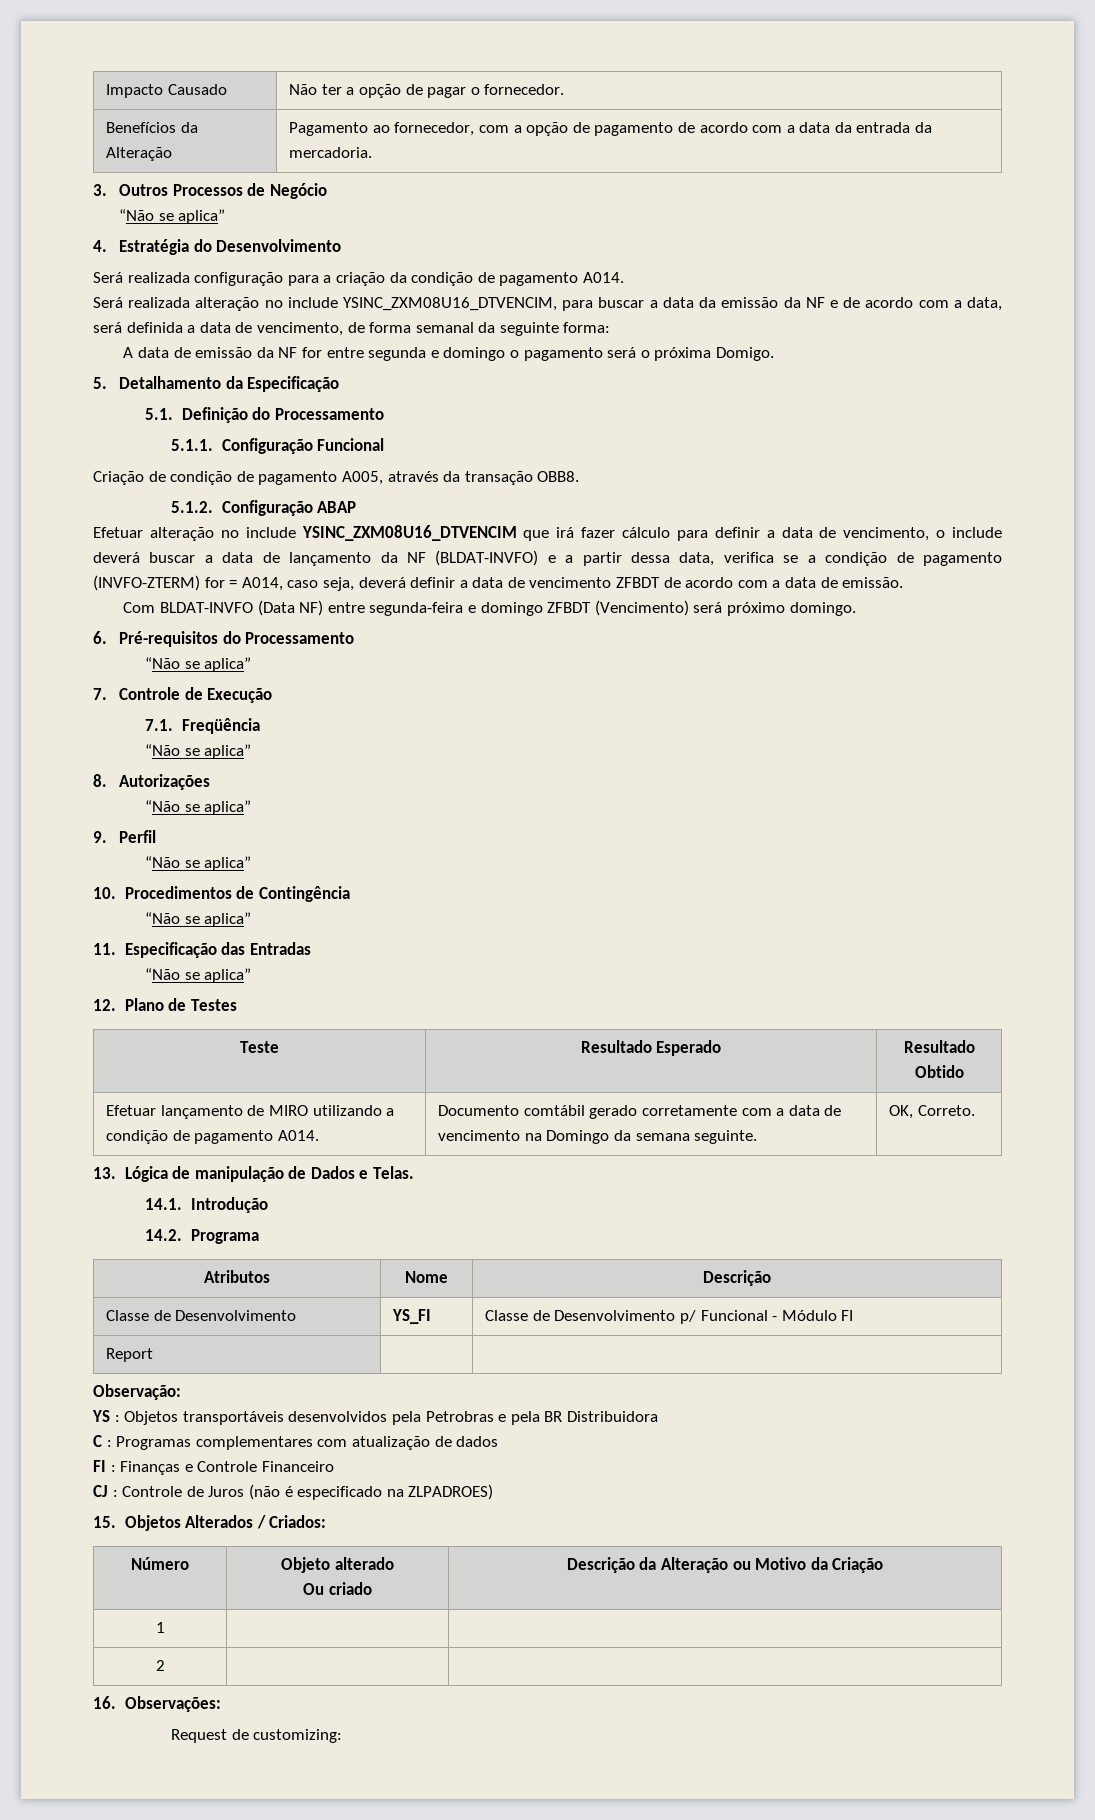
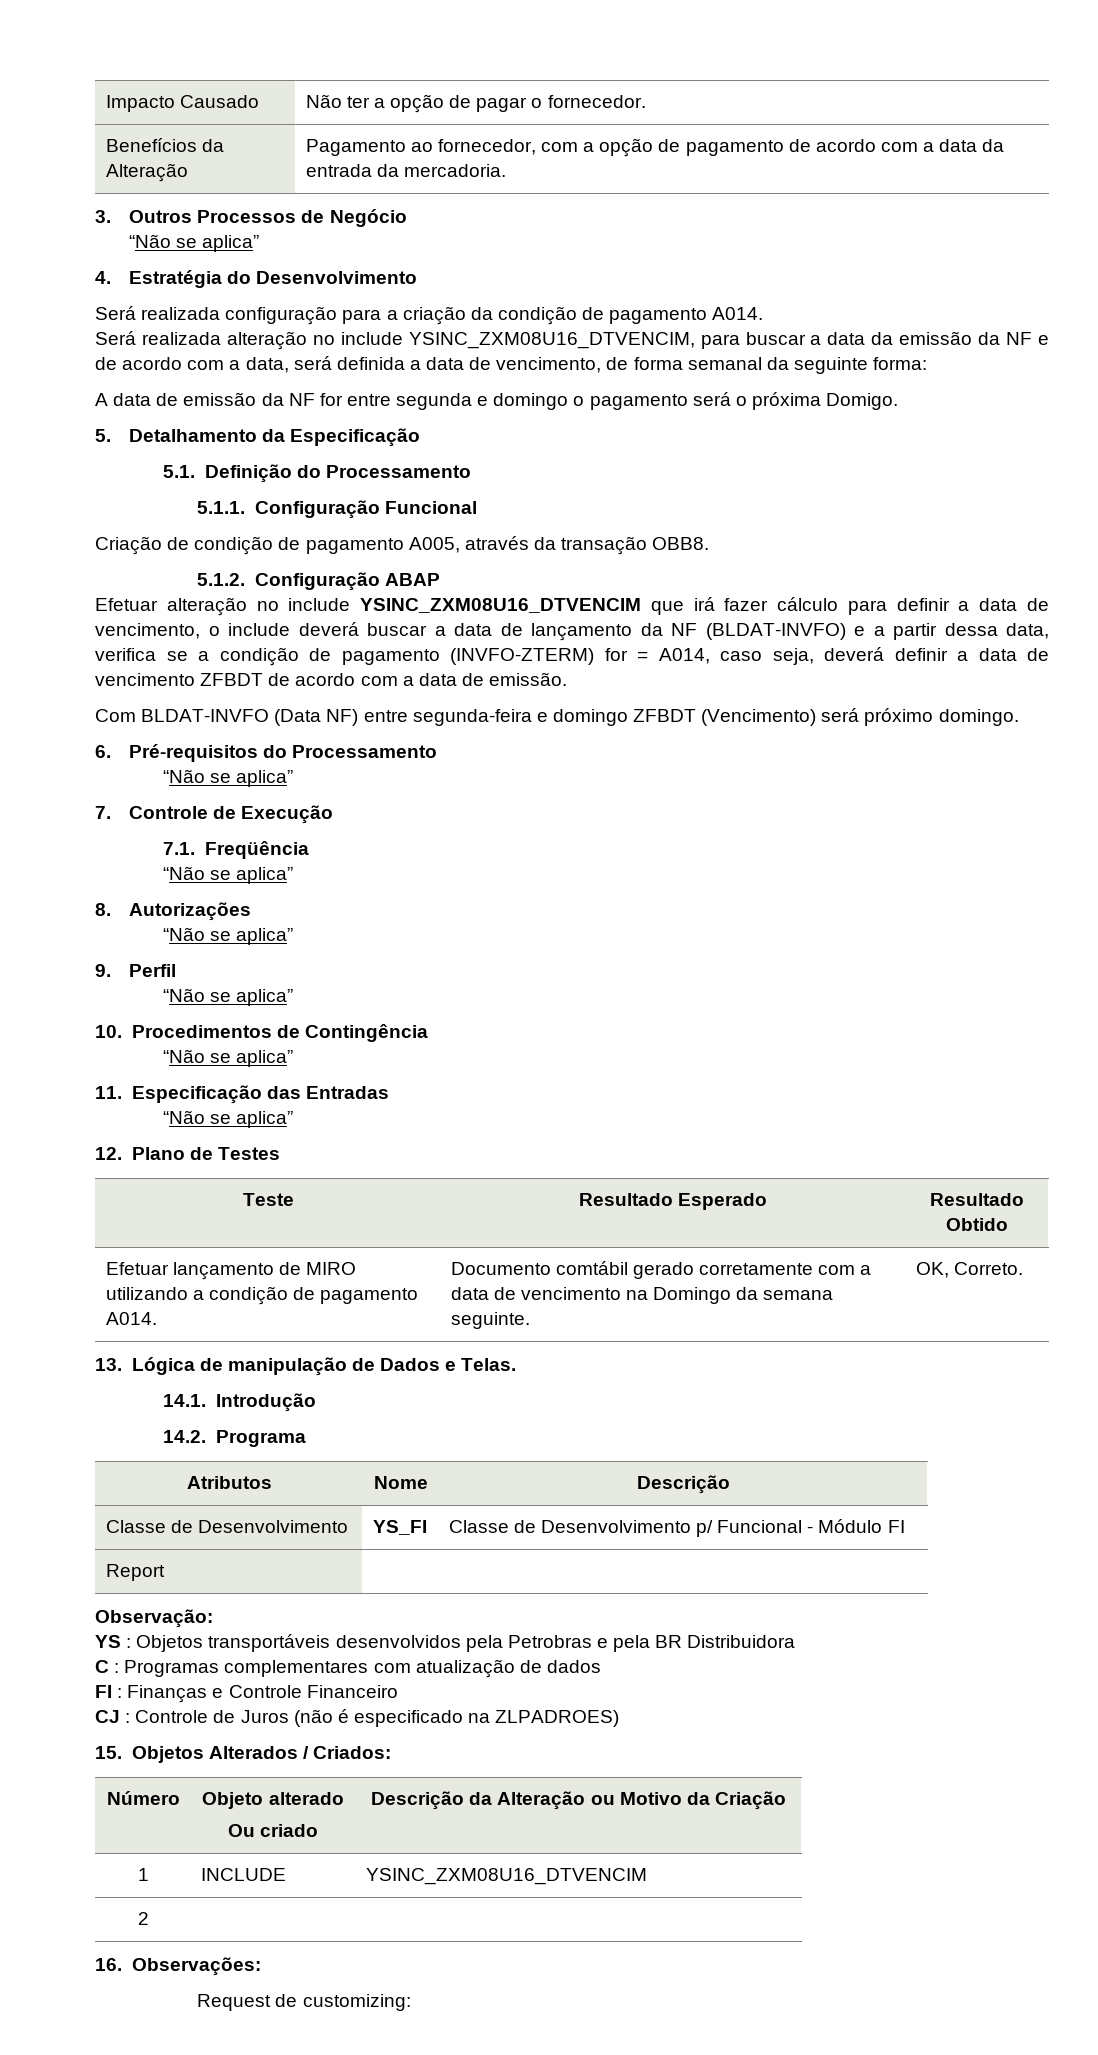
- 1 | |
+ 1 | INCLUDE | YSINC_ZXM08U16_DTVENCIM

